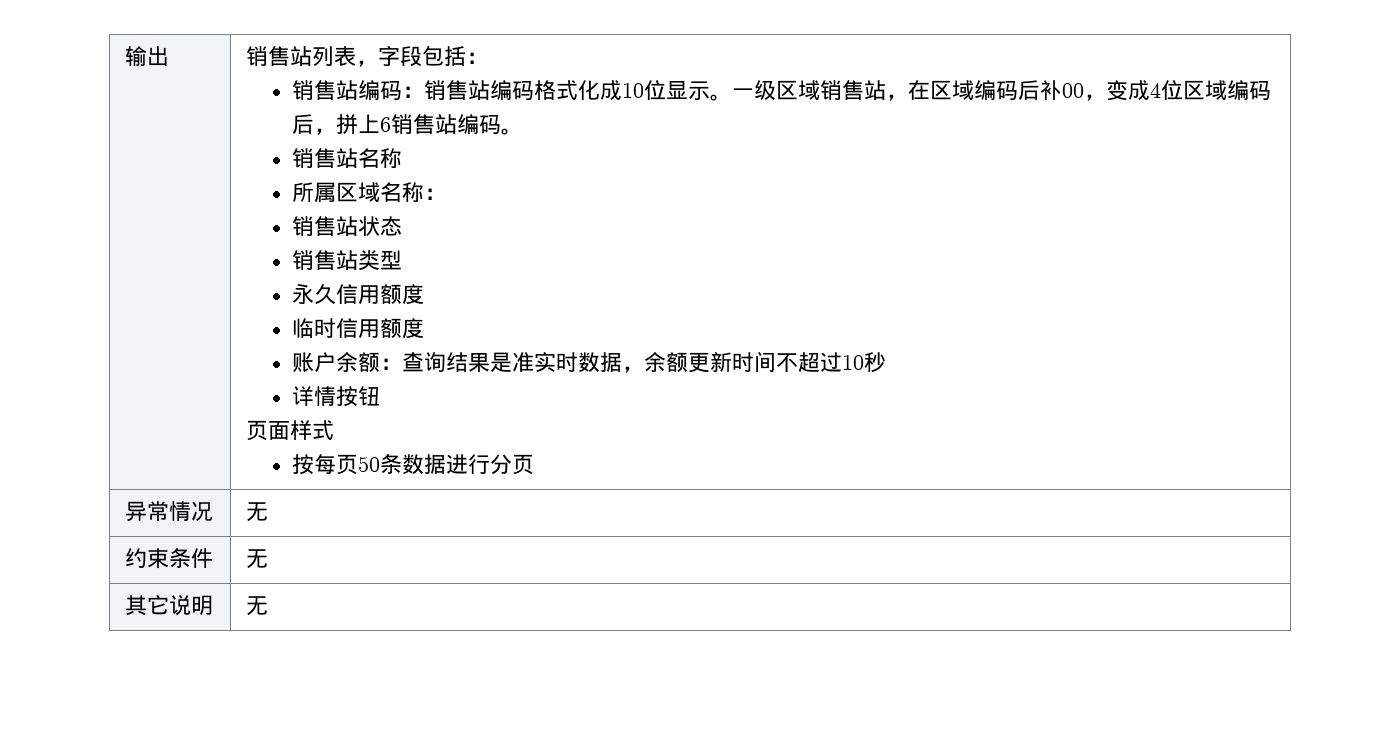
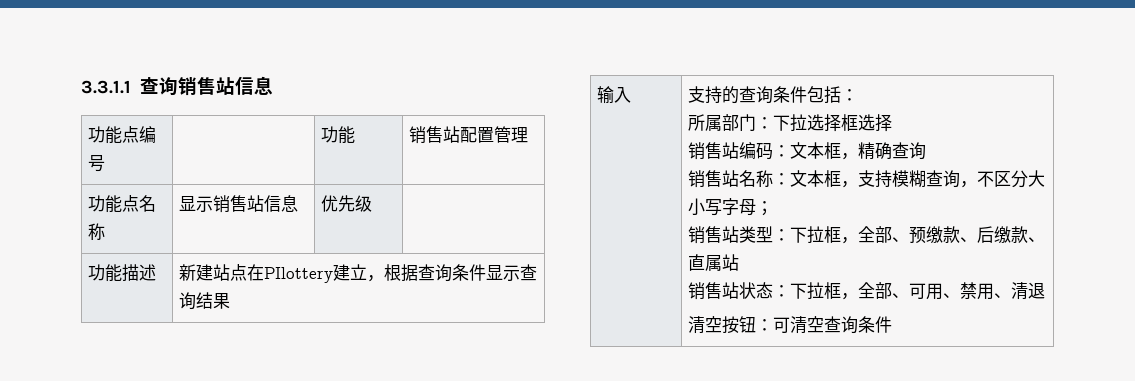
- 输出 | 销售站列表，字段包括：
- 销售站编码：销售站编码格式化成10位显示。一级区域销售站，在区域编码后补00，变成4位区域编码后，拼上6销售站编码。
- 销售站名称
- 所属区域名称：
- 销售站状态
- 销售站类型
- 永久信用额度
- 临时信用额度
- 账户余额：查询结果是准实时数据，余额更新时间不超过10秒
- 详情按钮
- 页面样式
- 按每页50条数据进行分页
- 异常情况 | 无
- 约束条件 | 无
- 其它说明 | 无
+ 3.3.1.1查询销售站信息
+ 功能点编号 | | 功能 | 销售站配置管理
+ 功能点名称 | 显示销售站信息 | 优先级 |
+ 功能描述 | 新建站点在PIlottery建立，根据查询条件显示查询结果
+ 输入 | 支持的查询条件包括：
+ 所属部门：下拉选择框选择
+ 销售站编码：文本框，精确查询
+ 销售站名称：文本框，支持模糊查询，不区分大小写字母；
+ 销售站类型：下拉框，全部、预缴款、后缴款、直属站
+ 销售站状态：下拉框，全部、可用、禁用、清退
+ 清空按钮：可清空查询条件

